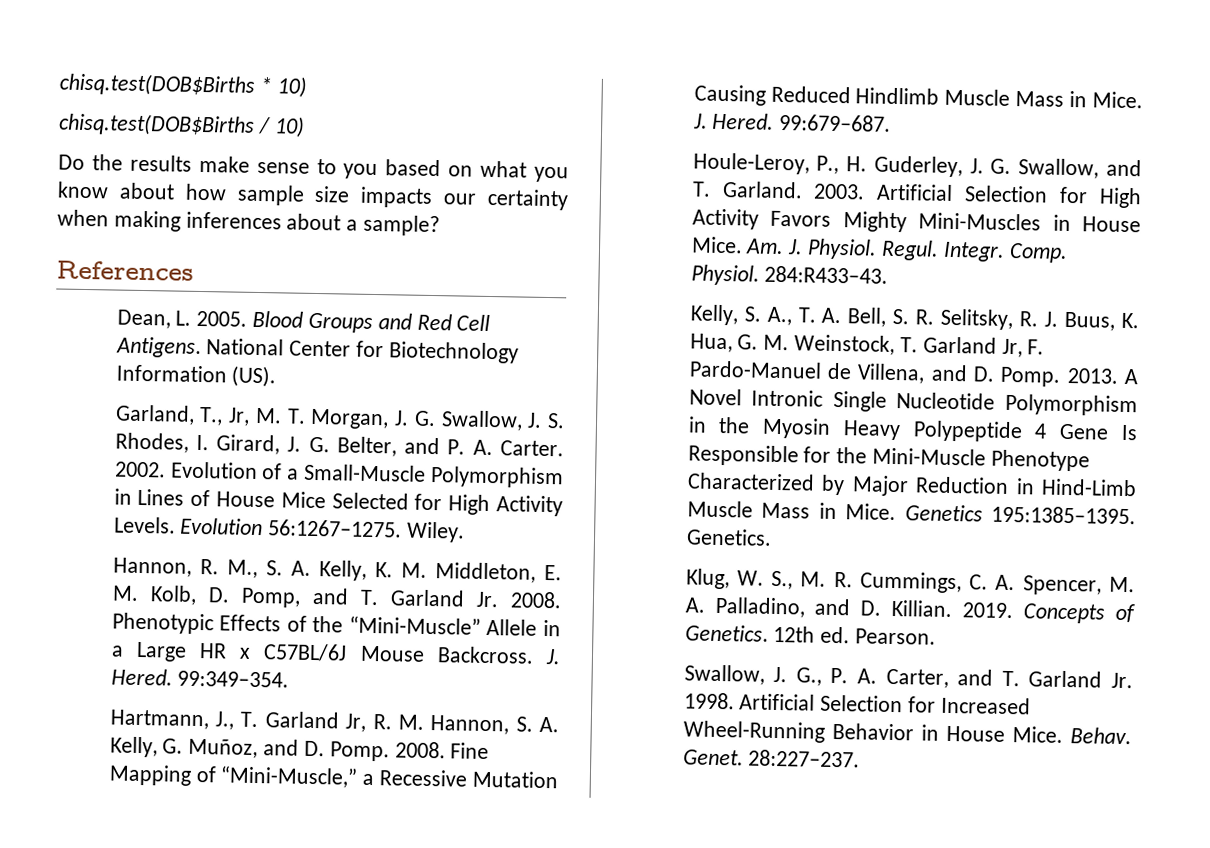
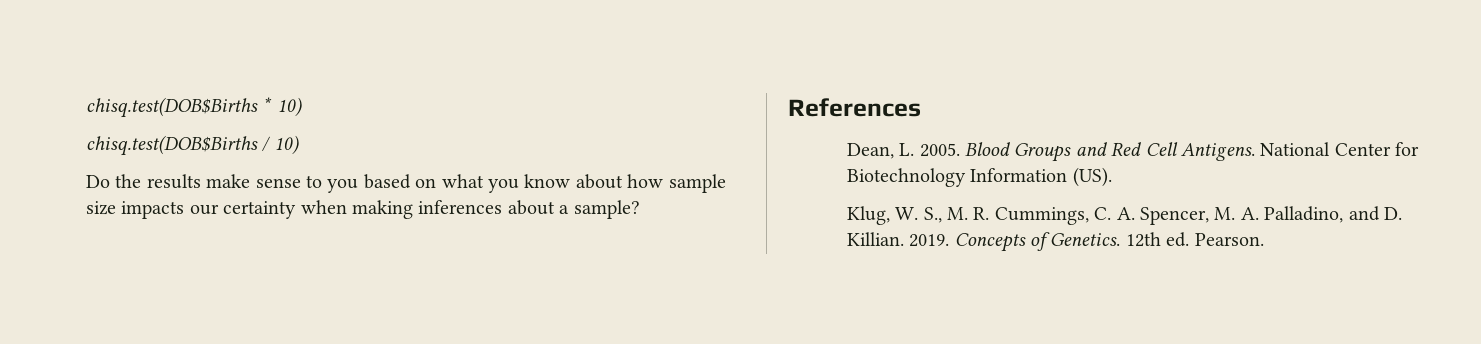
- Garland, T., Jr, M. T. Morgan, J. G. Swallow, J. S. Rhodes, I. Girard, J. G. Belter, and P. A. Carter. 2002. Evolution of a Small-Muscle Polymorphism in Lines of House Mice Selected for High Activity Levels. Evolution 56:1267–1275. Wiley.
- Hannon, R. M., S. A. Kelly, K. M. Middleton, E. M. Kolb, D. Pomp, and T. Garland Jr. 2008. Phenotypic Effects of the “Mini-Muscle” Allele in a Large HR x C57BL/6J Mouse Backcross. J. Hered. 99:349–354.
- Hartmann, J., T. Garland Jr, R. M. Hannon, S. A. Kelly, G. Muñoz, and D. Pomp. 2008. Fine Mapping of “Mini-Muscle,” a Recessive Mutation Causing Reduced Hindlimb Muscle Mass in Mice. J. Hered. 99:679–687.
- Houle-Leroy, P., H. Guderley, J. G. Swallow, and T. Garland. 2003. Artificial Selection for High Activity Favors Mighty Mini-Muscles in House Mice. Am. J. Physiol. Regul. Integr. Comp. Physiol. 284:R433–43.
- Kelly, S. A., T. A. Bell, S. R. Selitsky, R. J. Buus, K. Hua, G. M. Weinstock, T. Garland Jr, F. Pardo-Manuel de Villena, and D. Pomp. 2013. A Novel Intronic Single Nucleotide Polymorphism in the Myosin Heavy Polypeptide 4 Gene Is Responsible for the Mini-Muscle Phenotype Characterized by Major Reduction in Hind-Limb Muscle Mass in Mice. Genetics 195:1385–1395. Genetics.
- Swallow, J. G., P. A. Carter, and T. Garland Jr. 1998. Artificial Selection for Increased Wheel-Running Behavior in House Mice. Behav. Genet. 28:227–237.

